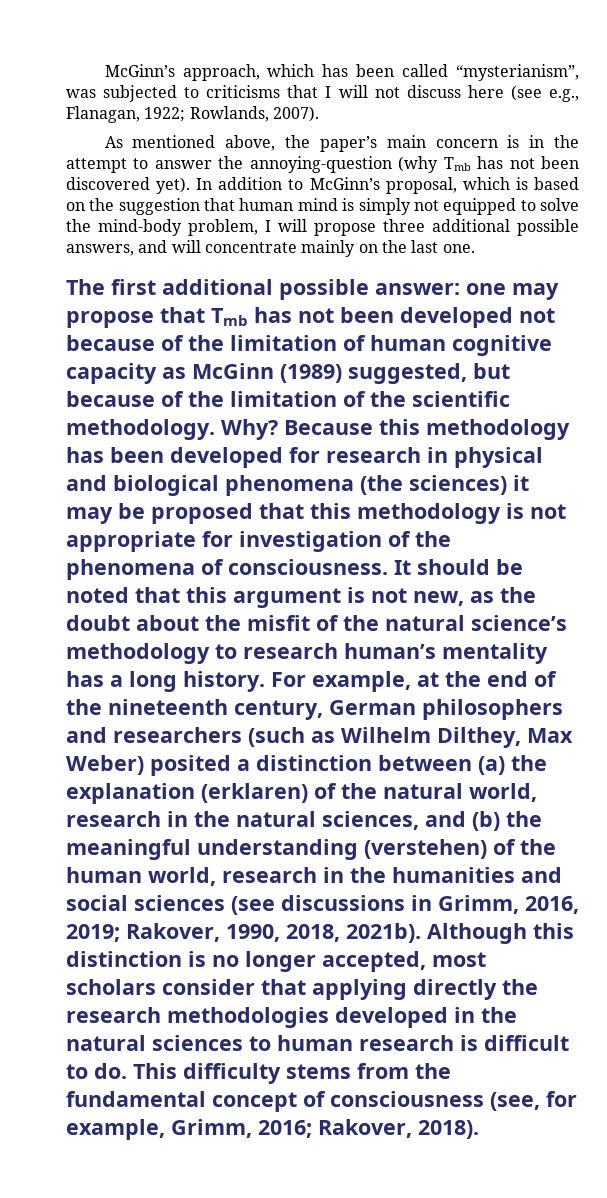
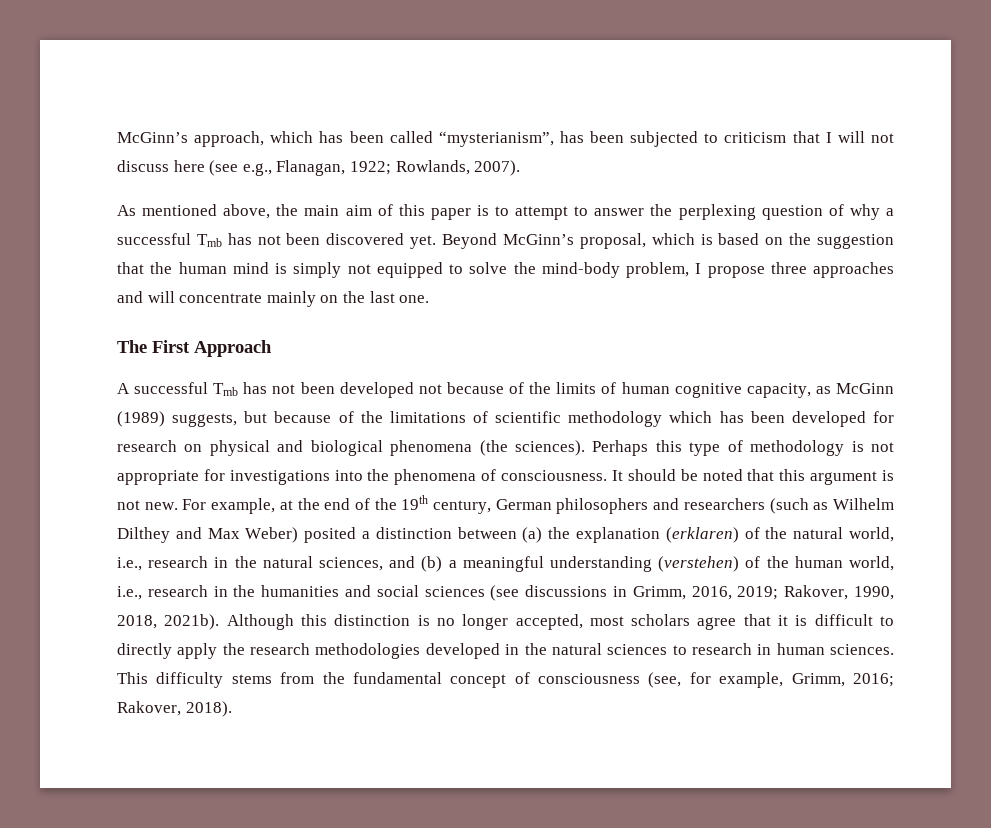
- McGinn’s approach, which has been called “mysterianism”, was subjected to criticisms that I will not discuss here (see e.g., Flanagan, 1922; Rowlands, 2007).
+ McGinn’s approach, which has been called “mysterianism”, has been subjected to criticism that I will not discuss here (see e.g., Flanagan, 1922; Rowlands, 2007).
- As mentioned above, the paper’s main concern is in the attempt to answer the annoying-question (why Tmb has not been discovered yet). In addition to McGinn’s proposal, which is based on the suggestion that human mind is simply not equipped to solve the mind-body problem, I will propose three additional possible answers, and will concentrate mainly on the last one.
+ As mentioned above, the main aim of this paper is to attempt to answer the perplexing question of why a successful Tmb has not been discovered yet. Beyond McGinn’s proposal, which is based on the suggestion that the human mind is simply not equipped to solve the mind-body problem, I propose three approaches and will concentrate mainly on the last one.
- The first additional possible answer: one may propose that Tmb has not been developed not because of the limitation of human cognitive capacity as McGinn (1989) suggested, but because of the limitation of the scientific methodology. Why? Because this methodology has been developed for research in physical and biological phenomena (the sciences) it may be proposed that this methodology is not appropriate for investigation of the phenomena of consciousness.
+ The First Approach
+ A successful Tmb has not been developed not because of the limits of human cognitive capacity, as McGinn (1989) suggests, but because of the limitations of scientific methodology which has been developed for research on physical and biological phenomena (the sciences). Perhaps this type of methodology is not appropriate for investigations into the phenomena of consciousness.
- It should be noted that this argument is not new, as the doubt about the misfit of the natural science’s methodology to research human’s mentality has a long history.
+ It should be noted that this argument is not new.
- For example, at the end of the nineteenth century, German philosophers and researchers (such as Wilhelm Dilthey, Max Weber) posited a distinction between (a) the explanation (erklaren) of the natural world, research in the natural sciences, and (b) the meaningful understanding (verstehen) of the human world, research in the humanities and social sciences (see discussions in Grimm, 2016, 2019; Rakover, 1990, 2018, 2021b).
+ For example, at the end of the 19th century, German philosophers and researchers (such as Wilhelm Dilthey and Max Weber) posited a distinction between (a) the explanation (erklaren) of the natural world, i.e., research in the natural sciences, and (b) a meaningful understanding (verstehen) of the human world, i.e., research in the humanities and social sciences (see discussions in Grimm, 2016, 2019; Rakover, 1990, 2018, 2021b).
- Although this distinction is no longer accepted, most scholars consider that applying directly the research methodologies developed in the natural sciences to human research is difficult to do.
+ Although this distinction is no longer accepted, most scholars agree that it is difficult to directly apply the research methodologies developed in the natural sciences to research in human sciences.

